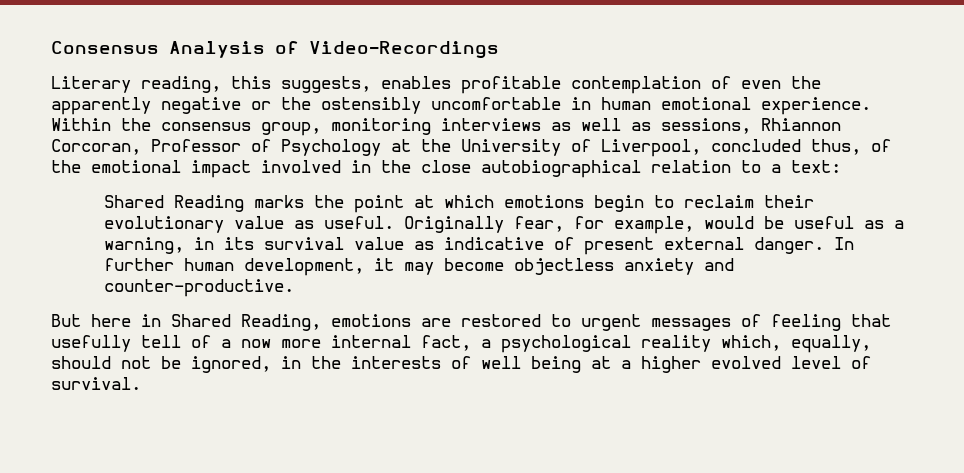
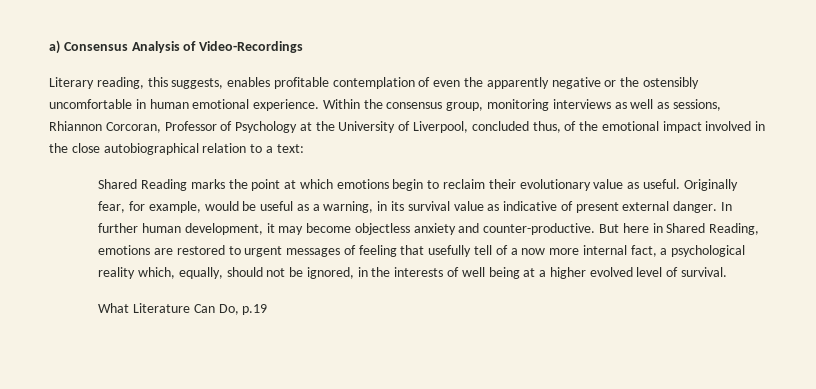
- Consensus Analysis of Video-Recordings
+ a) Consensus Analysis of Video-Recordings
- In further human development, it may become objectless anxiety and counter-productive.
- But here in Shared Reading, emotions are restored to urgent messages of feeling that usefully tell of a now more internal fact, a psychological reality which, equally, should not be ignored, in the interests of well being at a higher evolved level of survival.
+ In further human development, it may become objectless anxiety and counter-productive. But here in Shared Reading, emotions are restored to urgent messages of feeling that usefully tell of a now more internal fact, a psychological reality which, equally, should not be ignored, in the interests of well being at a higher evolved level of survival.
+ What Literature Can Do, p.19

